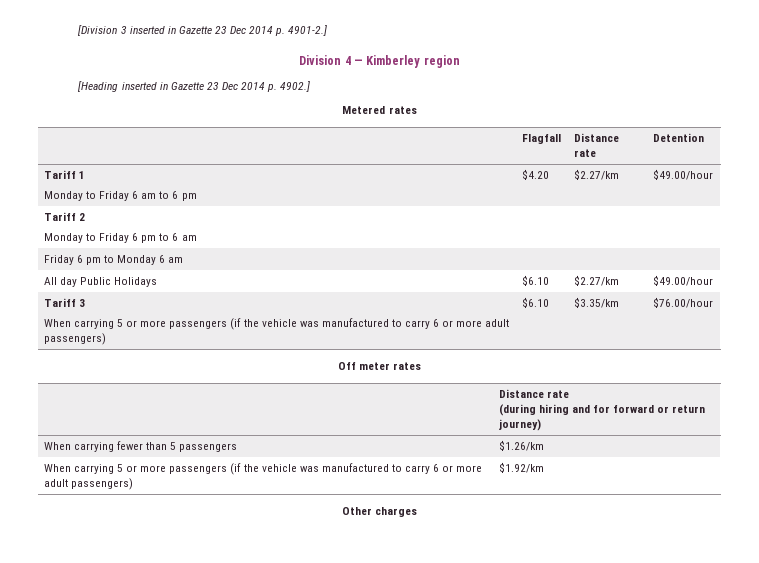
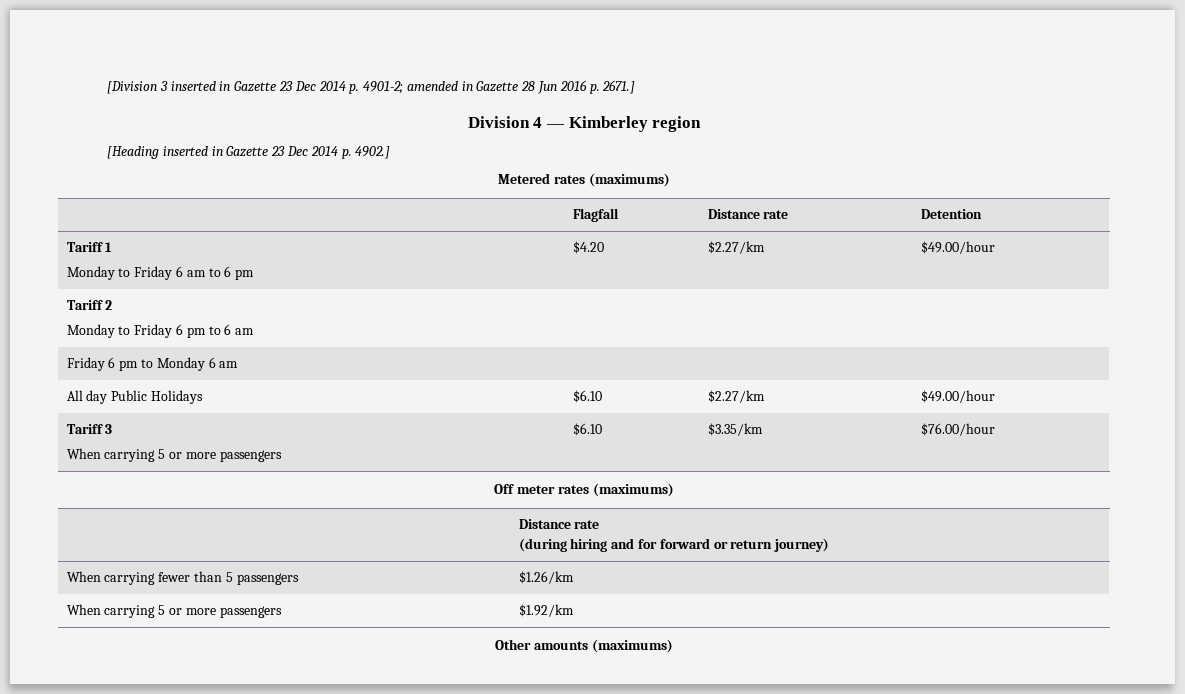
- [Division 3 inserted in Gazette 23 Dec 2014 p. 4901-2.]
+ [Division 3 inserted in Gazette 23 Dec 2014 p. 4901-2; amended in Gazette 28 Jun 2016 p. 2671.]
- Metered rates
+ Metered rates (maximums)
  Tariff 3
- When carrying 5 or more passengers (if the vehicle was manufactured to carry 6 or more adult passengers) | $6.10 | $3.35/km | $76.00/hour
+ When carrying 5 or more passengers | $6.10 | $3.35/km | $76.00/hour
- Off meter rates
+ Off meter rates (maximums)
- When carrying 5 or more passengers (if the vehicle was manufactured to carry 6 or more adult passengers) | $1.92/km
+ When carrying 5 or more passengers | $1.92/km
- Other charges
+ Other amounts (maximums)

